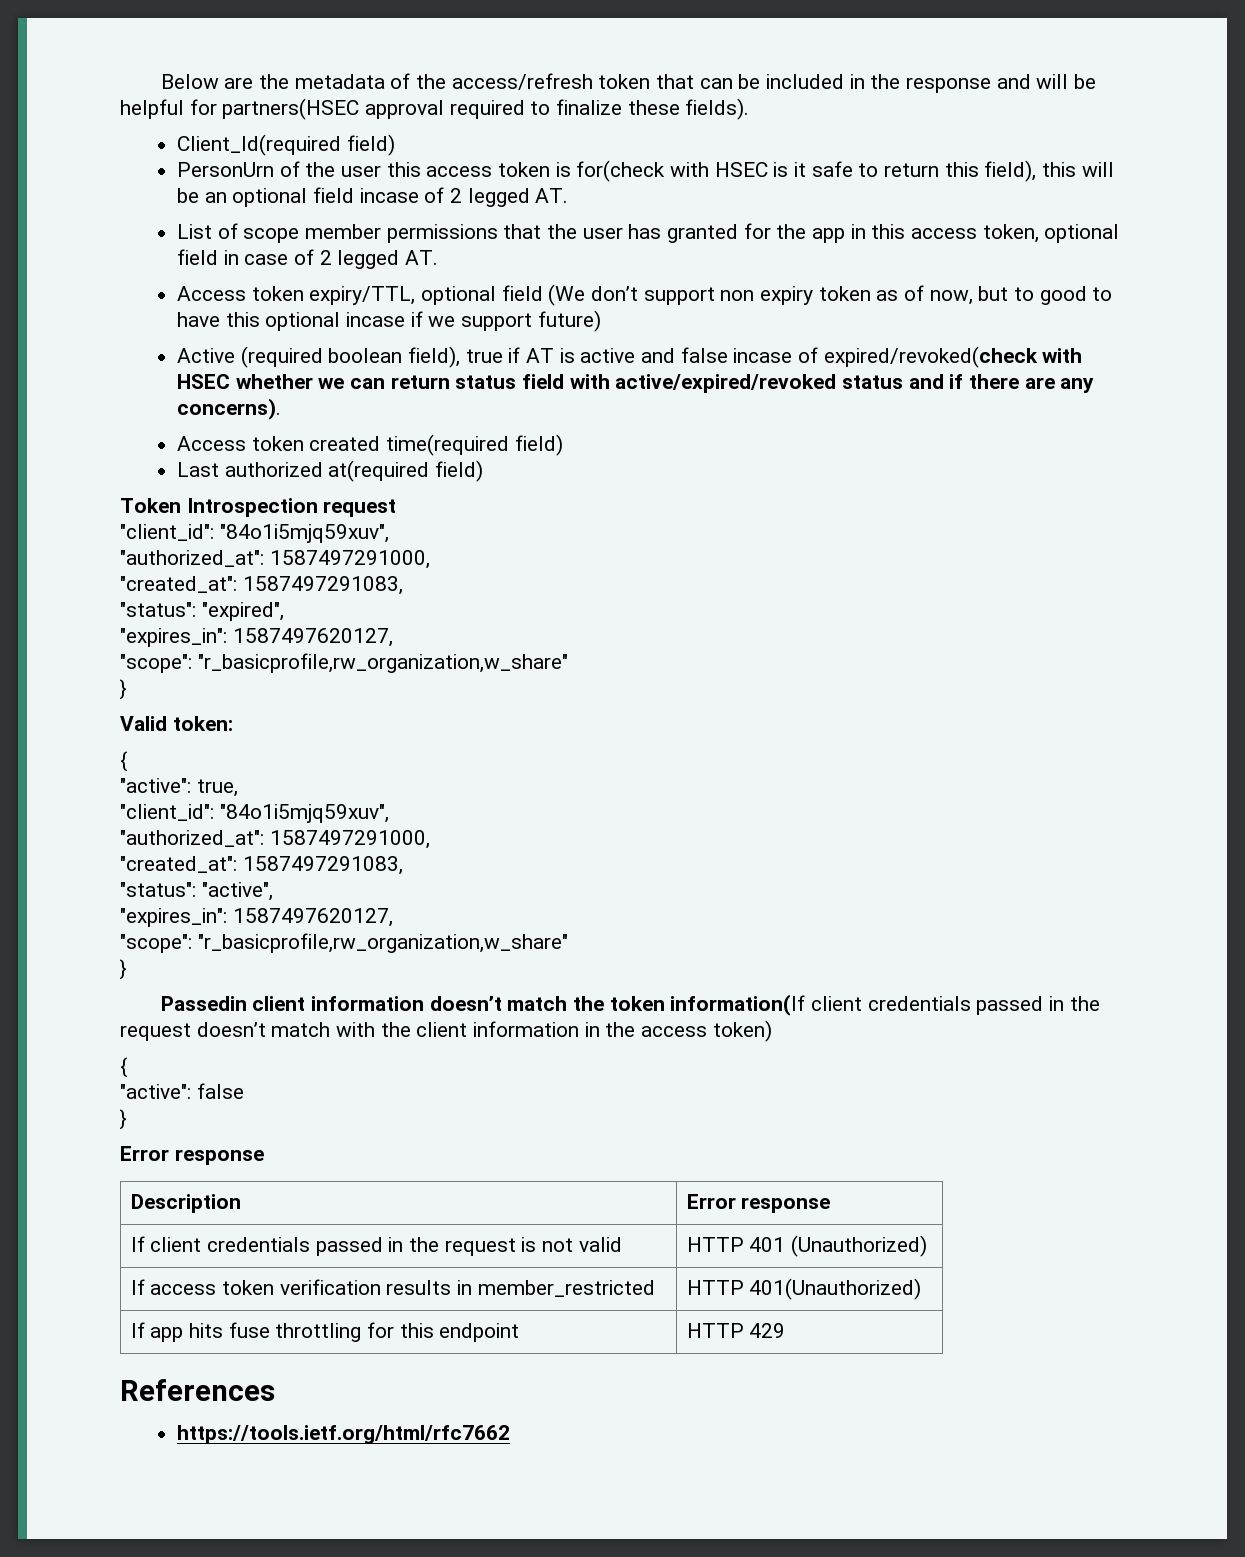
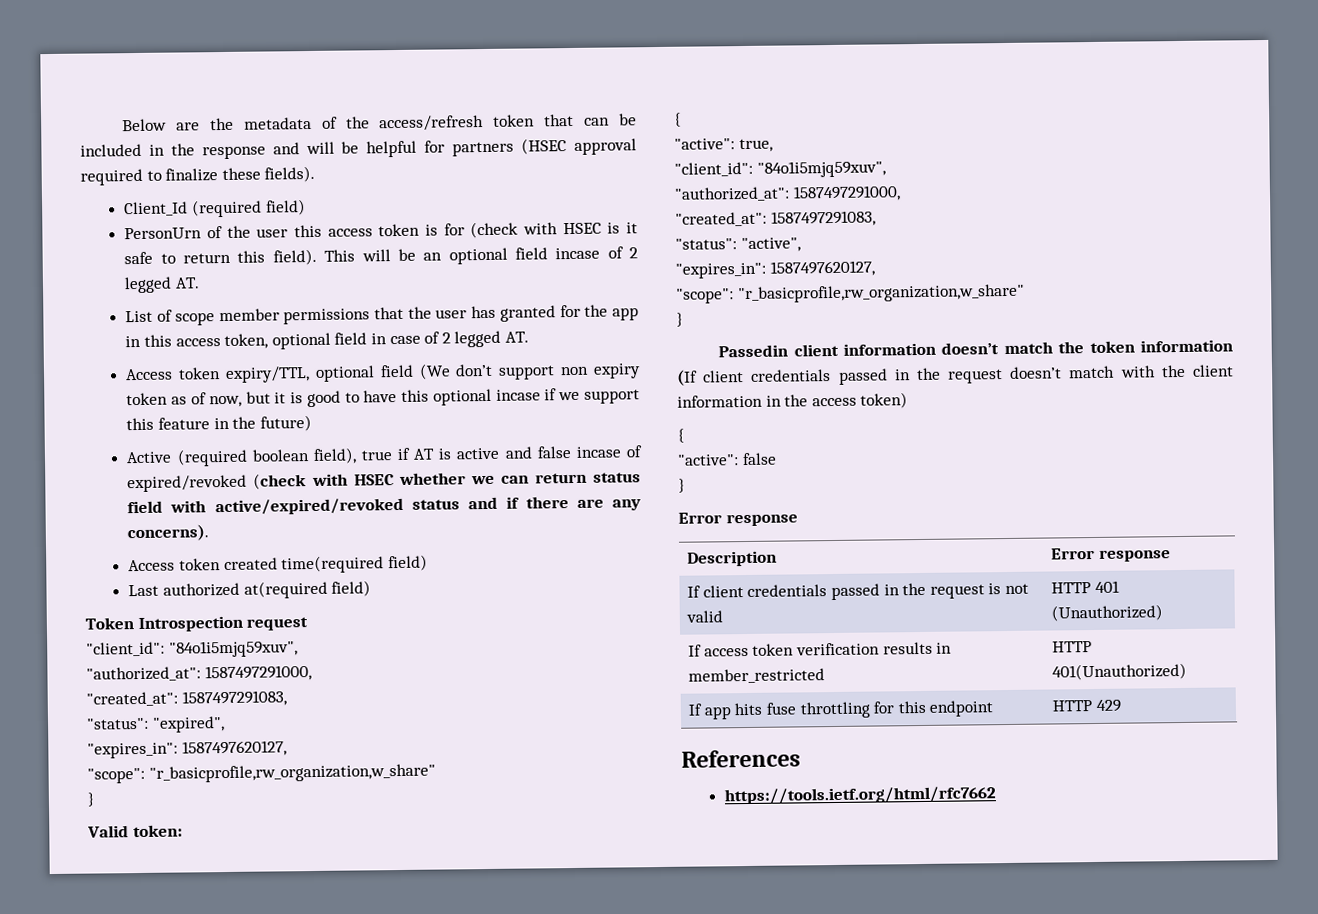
- Below are the metadata of the access/refresh token that can be included in the response and will be helpful for partners(HSEC approval required to finalize these fields).
+ Below are the metadata of the access/refresh token that can be included in the response and will be helpful for partners (HSEC approval required to finalize these fields).
- Client_Id(required field)
+ Client_Id (required field)
- PersonUrn of the user this access token is for(check with HSEC is it safe to return this field), this will be an optional field incase of 2 legged AT.
+ PersonUrn of the user this access token is for (check with HSEC is it safe to return this field). This will be an optional field incase of 2 legged AT.
- Access token expiry/TTL, optional field (We don’t support non expiry token as of now, but to good to have this optional incase if we support future)
+ Access token expiry/TTL, optional field (We don’t support non expiry token as of now, but it is good to have this optional incase if we support this feature in the future)
- Active (required boolean field), true if AT is active and false incase of expired/revoked(check with HSEC whether we can return status field with active/expired/revoked status and if there are any concerns).
+ Active (required boolean field), true if AT is active and false incase of expired/revoked (check with HSEC whether we can return status field with active/expired/revoked status and if there are any concerns).
- Passedin client information doesn’t match the token information(If client credentials passed in the request doesn’t match with the client information in the access token)
+ Passedin client information doesn’t match the token information (If client credentials passed in the request doesn’t match with the client information in the access token)

